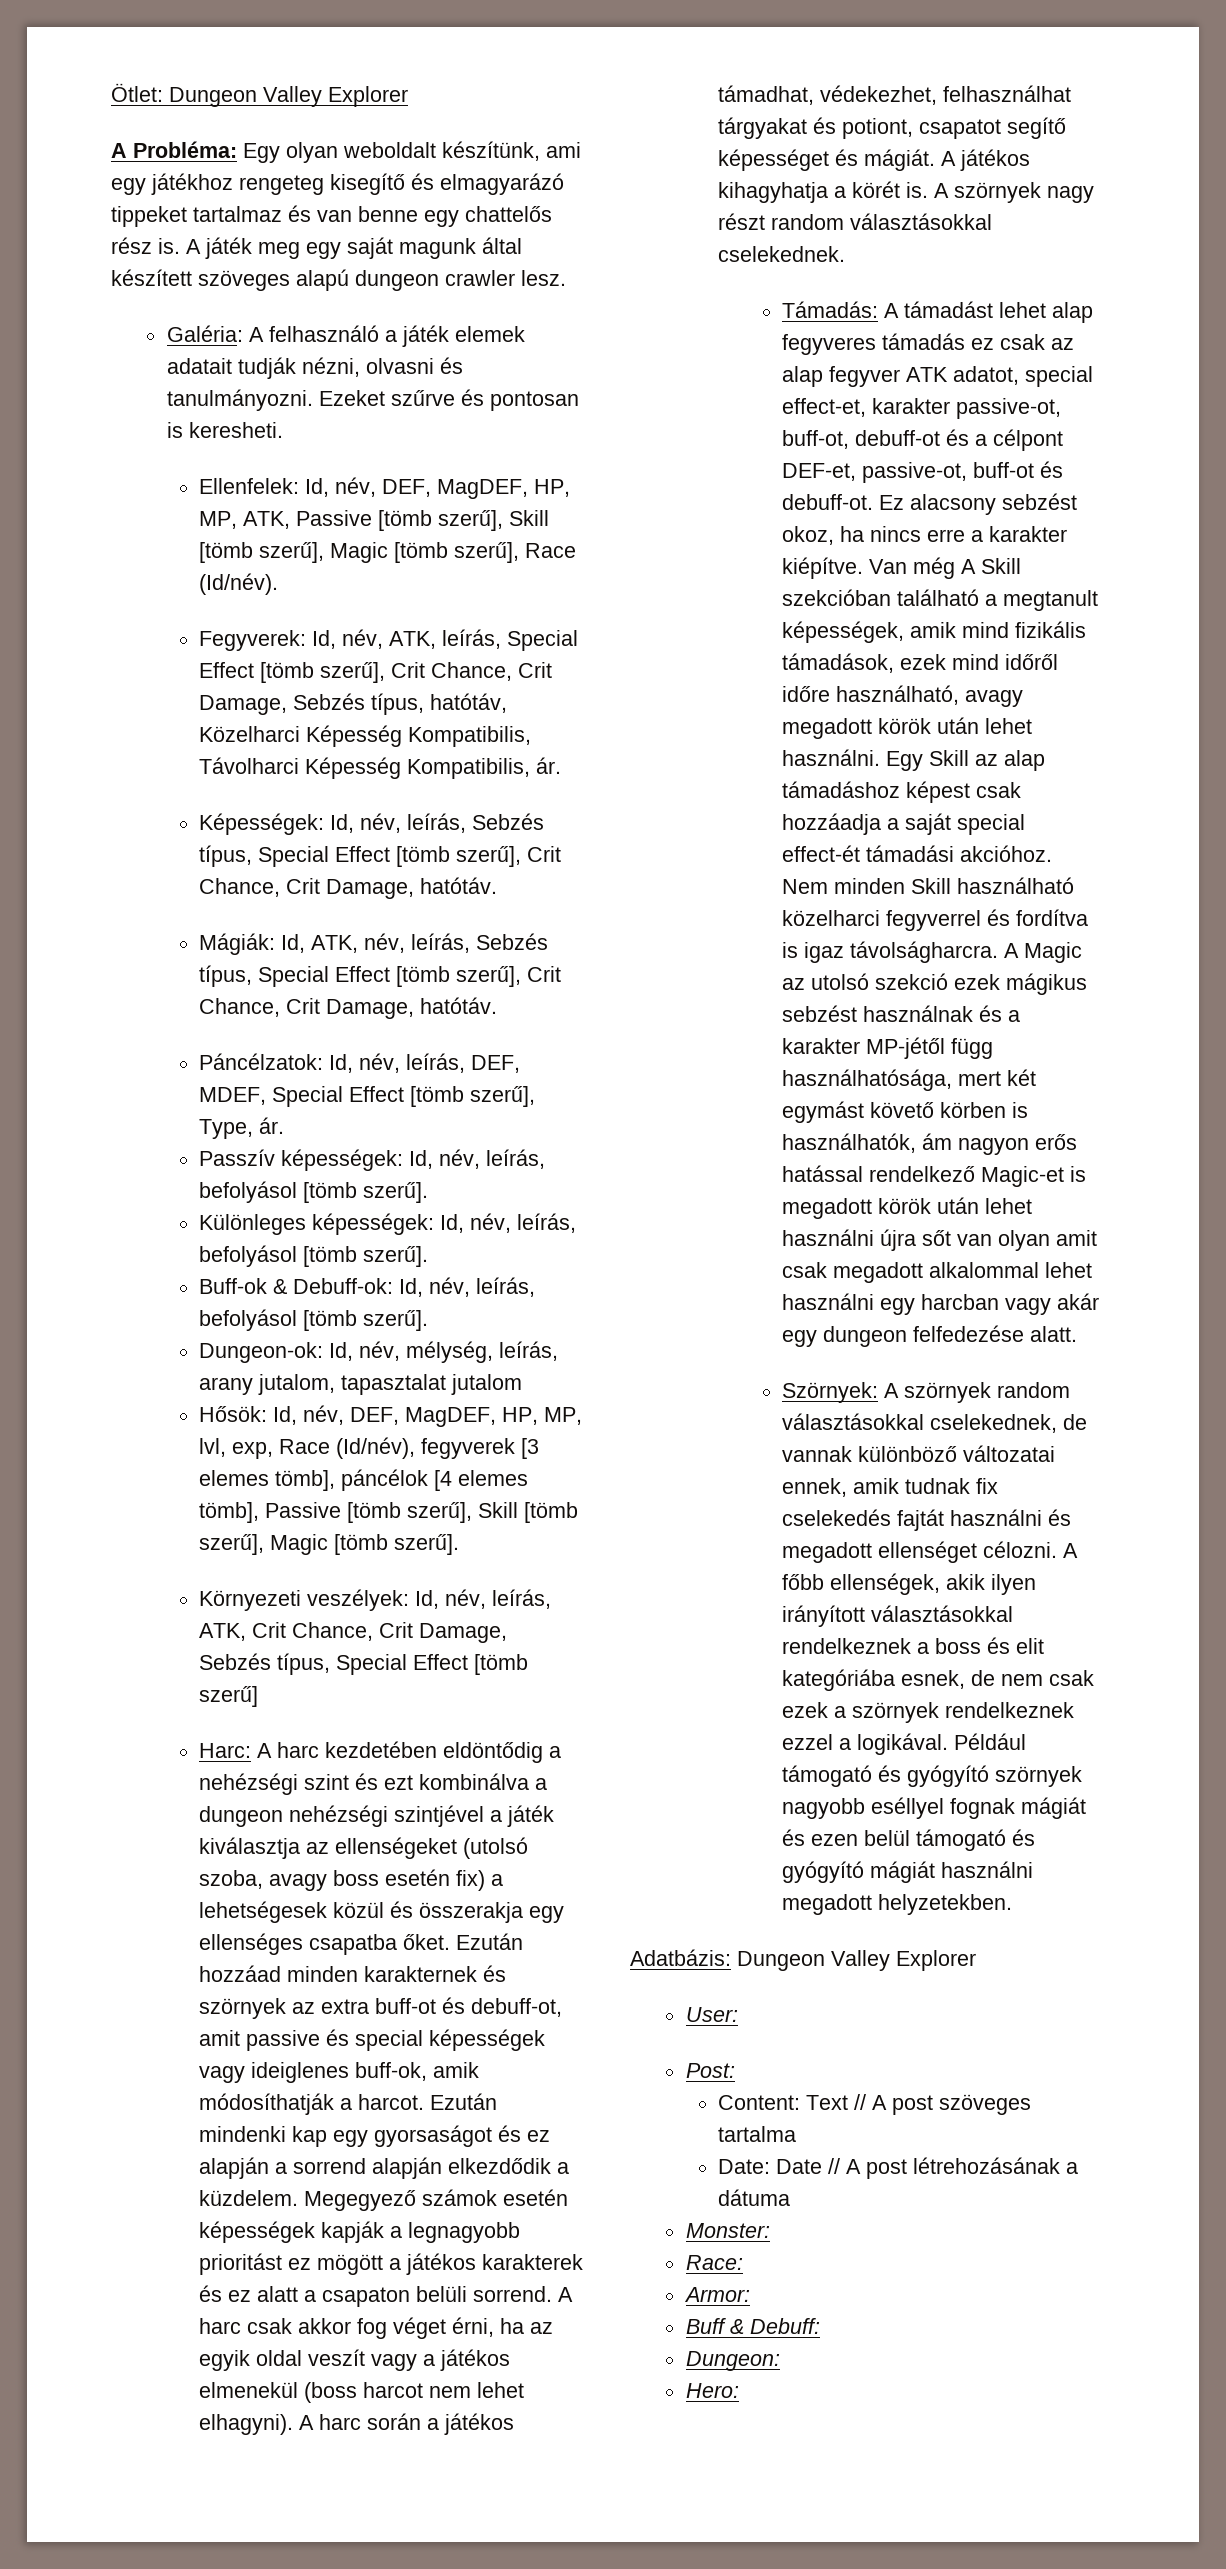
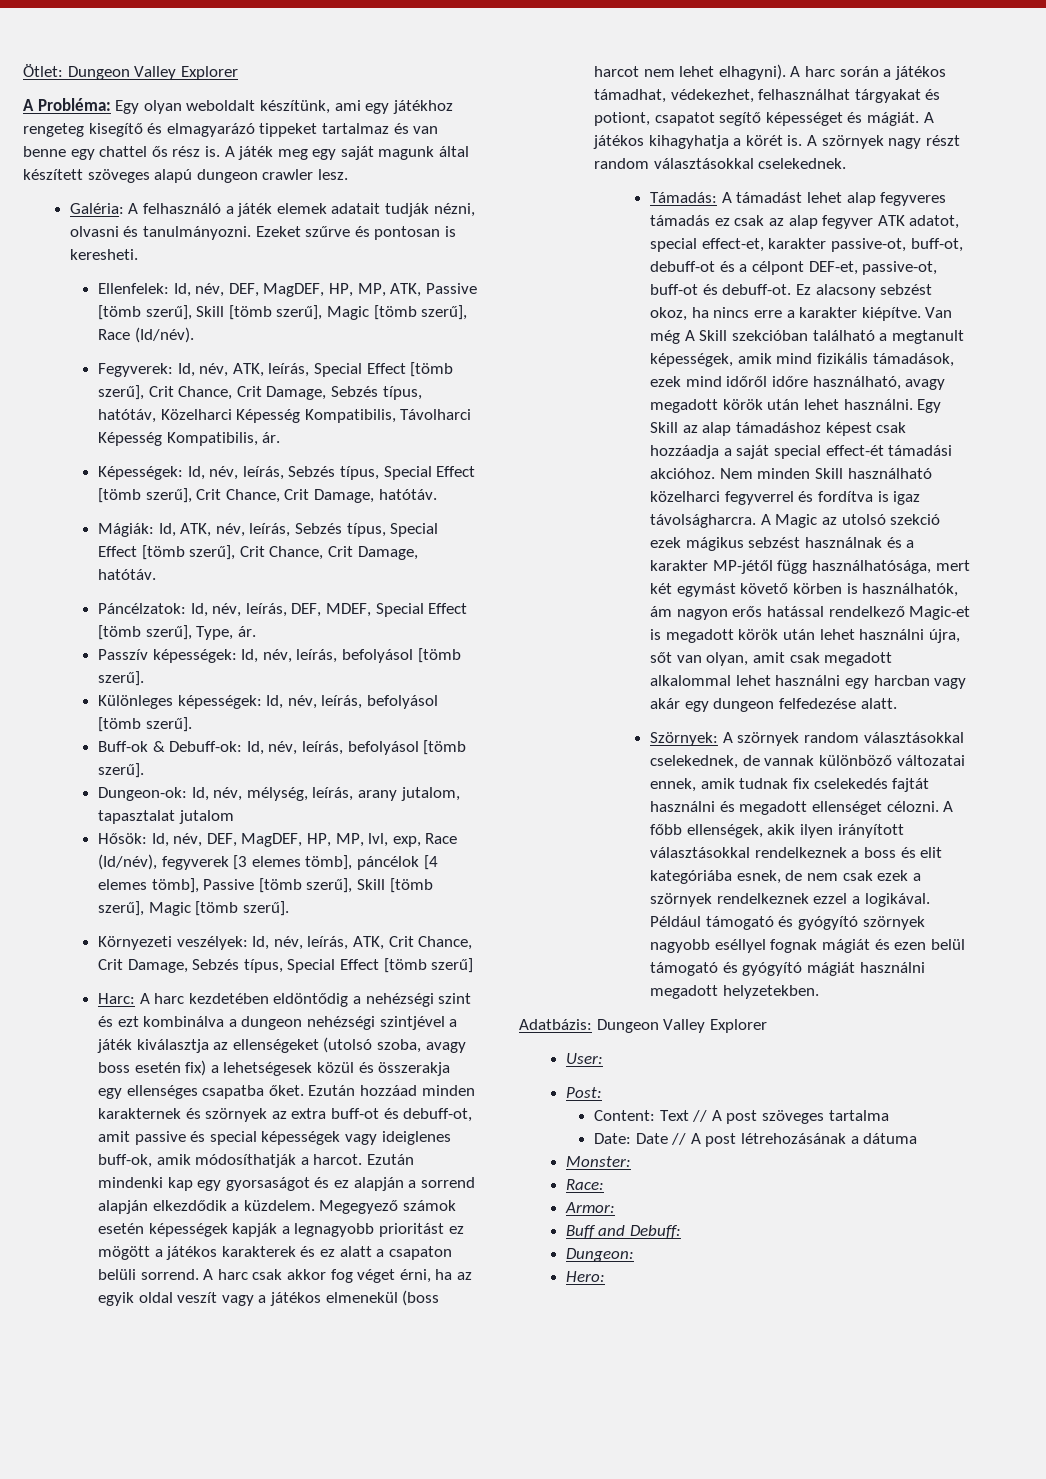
- A Probléma: Egy olyan weboldalt készítünk, ami egy játékhoz rengeteg kisegítő és elmagyarázó tippeket tartalmaz és van benne egy chattelős rész is.
+ A Probléma: Egy olyan weboldalt készítünk, ami egy játékhoz rengeteg kisegítő és elmagyarázó tippeket tartalmaz és van benne egy chattel ős rész is.
- A Magic az utolsó szekció ezek mágikus sebzést használnak és a karakter MP-jétől függ használhatósága, mert két egymást követő körben is használhatók, ám nagyon erős hatással rendelkező Magic-et is megadott körök után lehet használni újra sőt van olyan amit csak megadott alkalommal lehet használni egy harcban vagy akár egy dungeon felfedezése alatt.
+ A Magic az utolsó szekció ezek mágikus sebzést használnak és a karakter MP-jétől függ használhatósága, mert két egymást követő körben is használhatók, ám nagyon erős hatással rendelkező Magic-et is megadott körök után lehet használni újra, sőt van olyan, amit csak megadott alkalommal lehet használni egy harcban vagy akár egy dungeon felfedezése alatt.
- Buff & Debuff:
+ Buff and Debuff:

